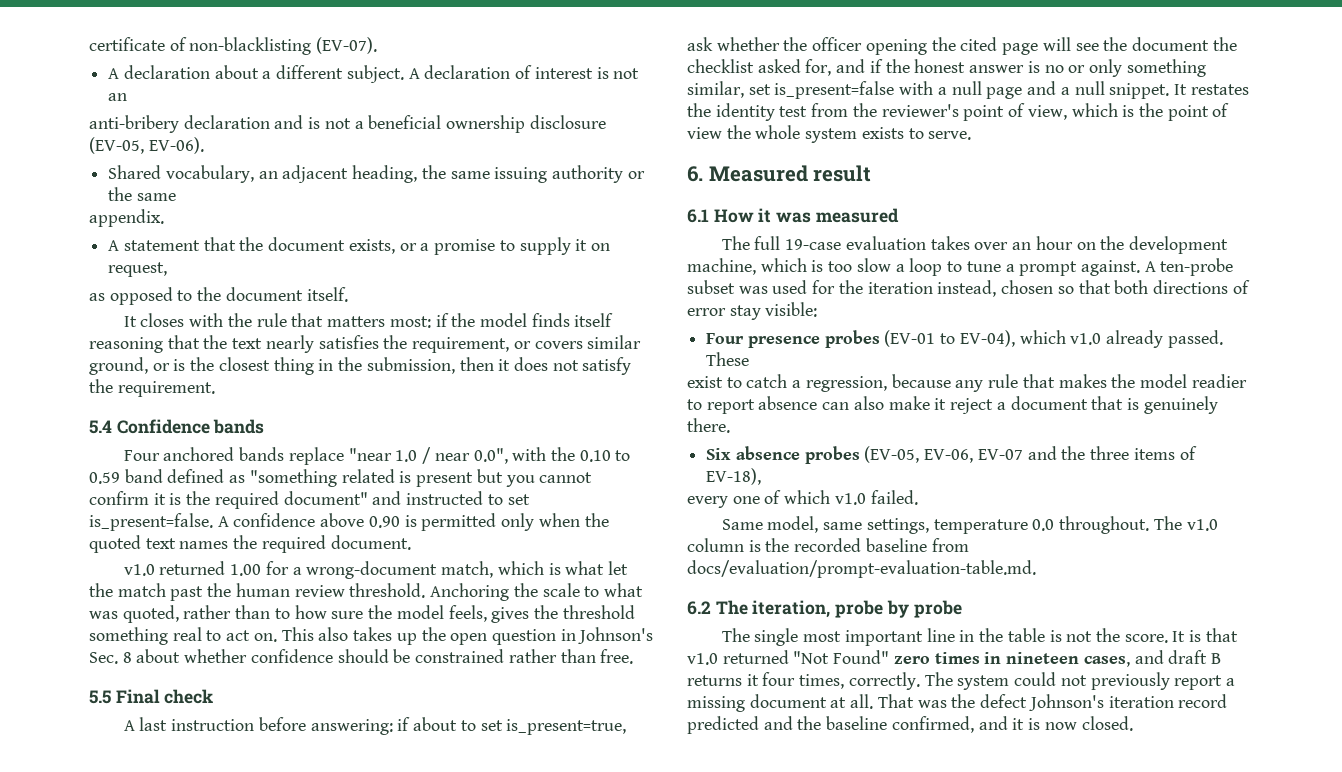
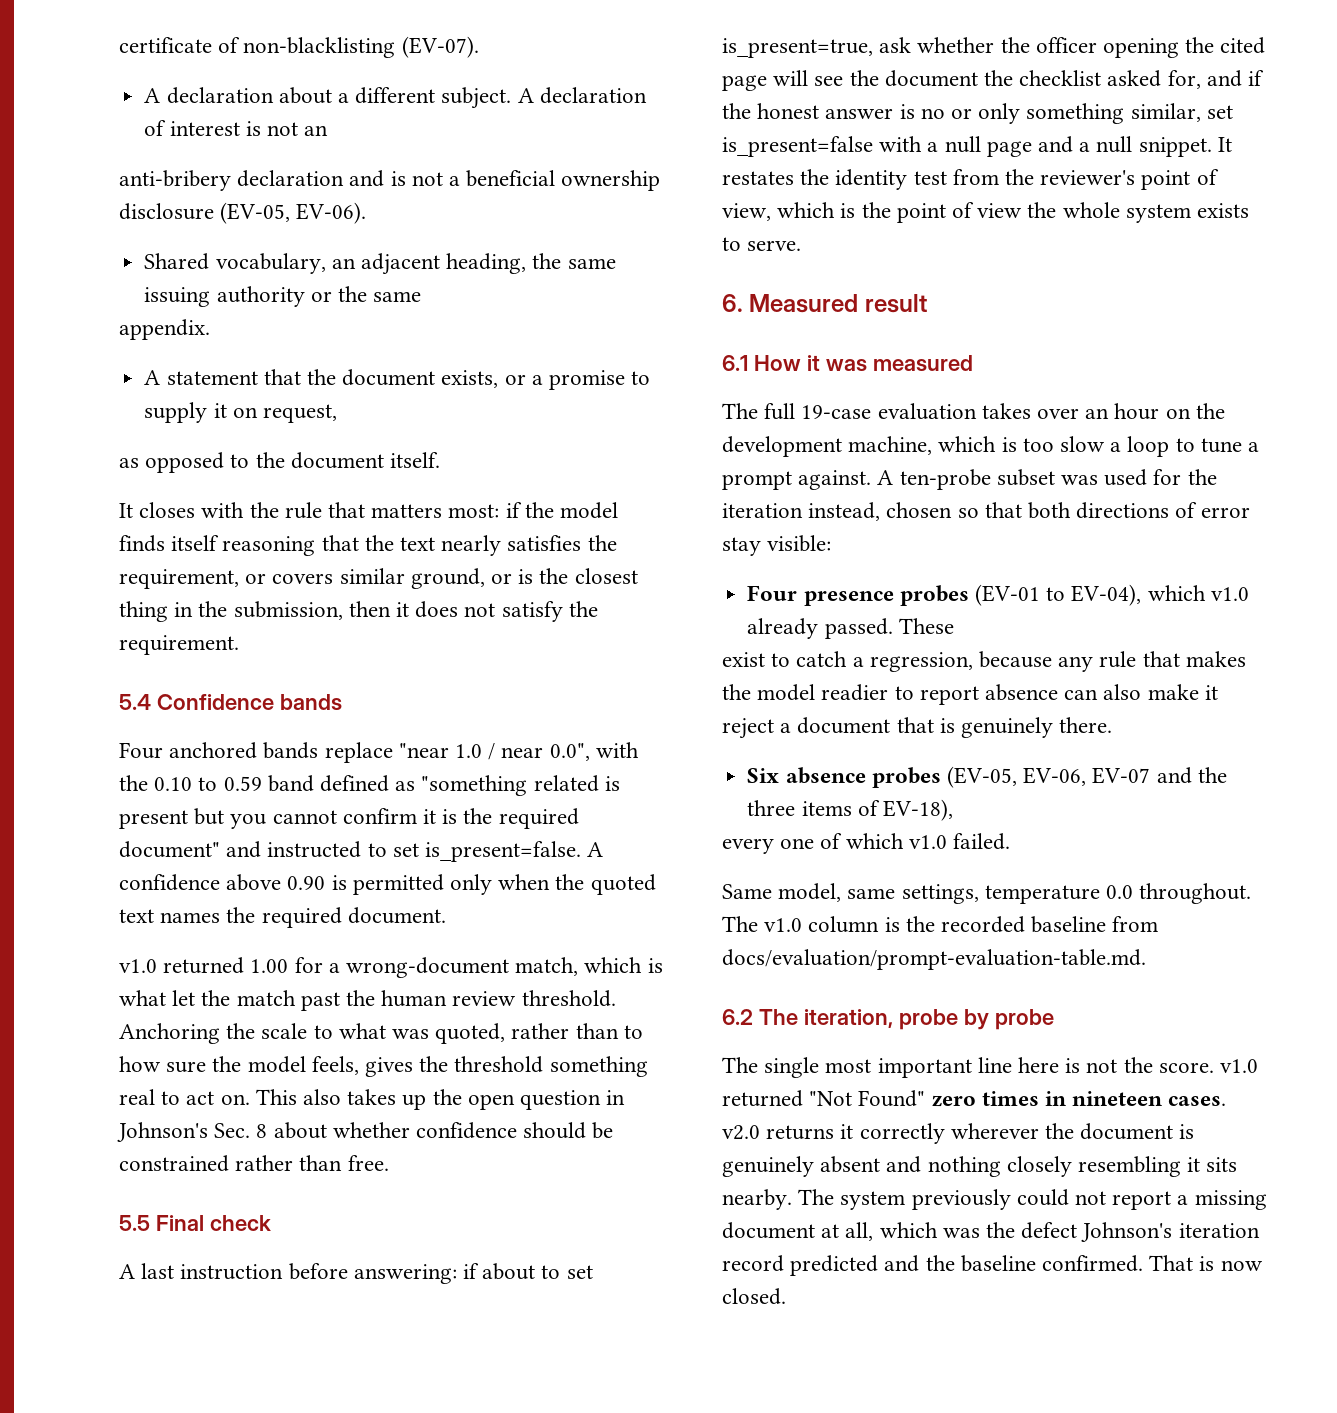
- The single most important line in the table is not the score. It is that v1.0 returned "Not Found" zero times in nineteen cases, and draft B returns it four times, correctly.
+ The single most important line here is not the score. v1.0 returned "Not Found" zero times in nineteen cases. v2.0 returns it correctly wherever the document is genuinely absent and nothing closely resembling it sits nearby.
- The system could not previously report a missing document at all. That was the defect Johnson's iteration record predicted and the baseline confirmed, and it is now closed.
+ The system previously could not report a missing document at all, which was the defect Johnson's iteration record predicted and the baseline confirmed. That is now closed.

